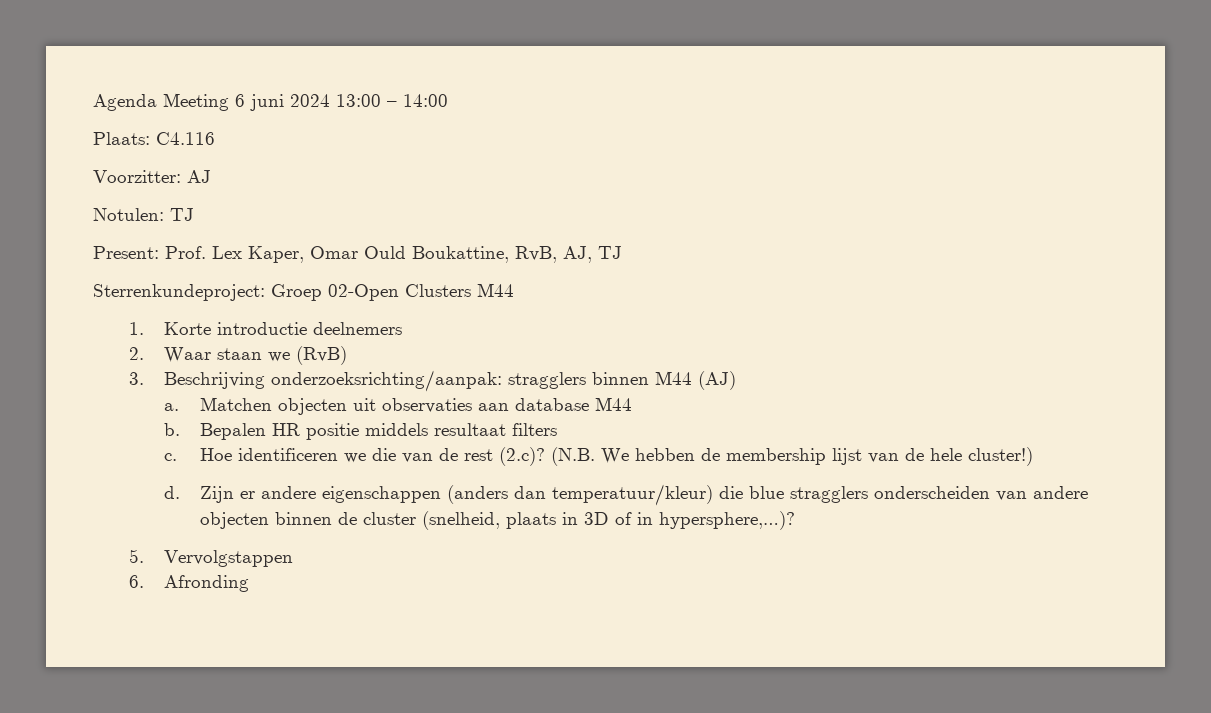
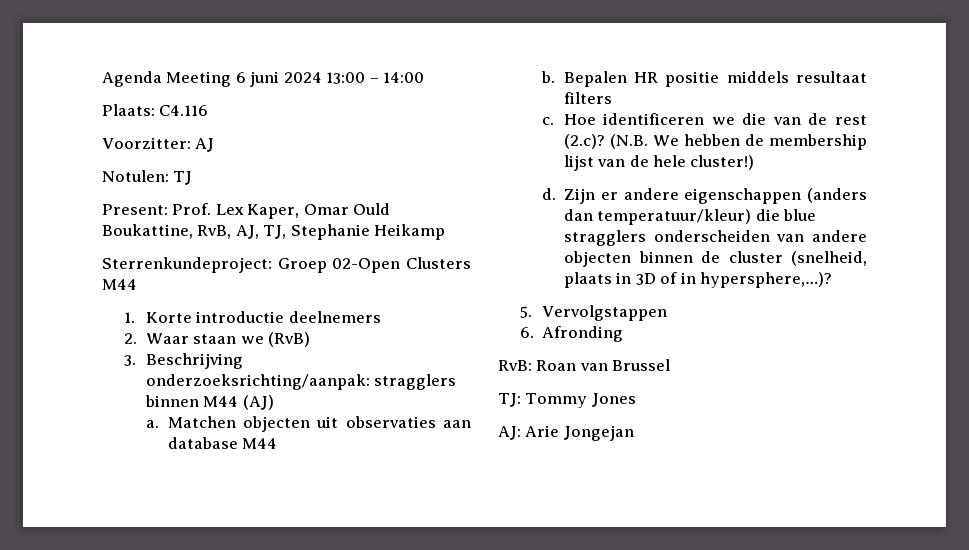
- Present: Prof. Lex Kaper, Omar Ould Boukattine, RvB, AJ, TJ
+ Present: Prof. Lex Kaper, Omar Ould Boukattine, RvB, AJ, TJ, Stephanie Heikamp
+ RvB: Roan van Brussel
+ TJ: Tommy Jones
+ AJ: Arie Jongejan

